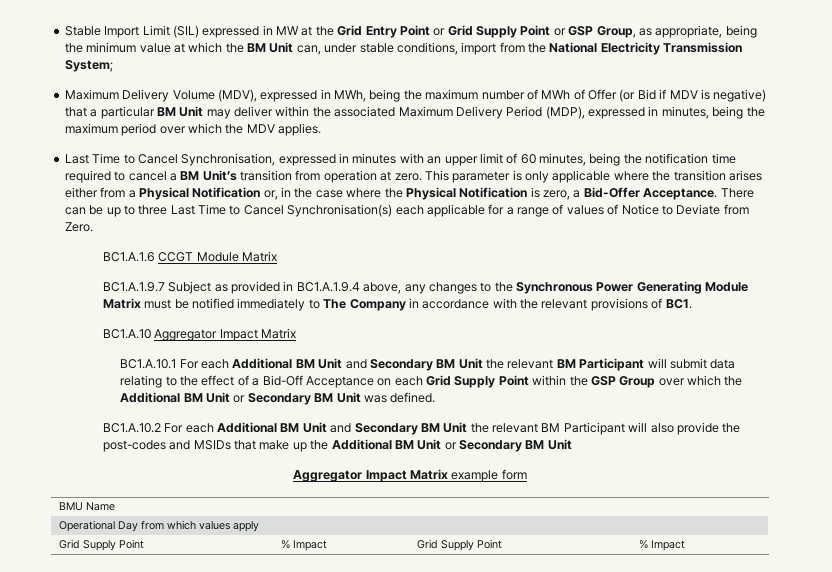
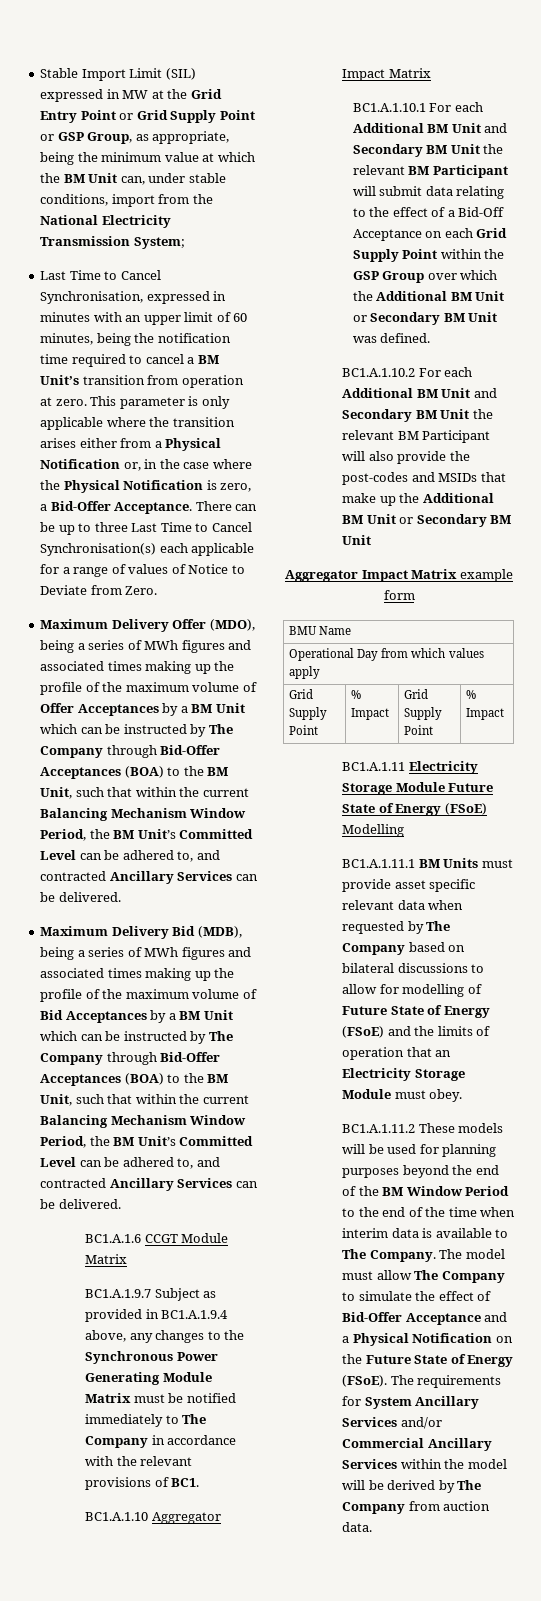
- Maximum Delivery Volume (MDV), expressed in MWh, being the maximum number of MWh of Offer (or Bid if MDV is negative) that a particular BM Unit may deliver within the associated Maximum Delivery Period (MDP), expressed in minutes, being the maximum period over which the MDV applies.
+ Maximum Delivery Offer (MDO), being a series of MWh figures and associated times making up the profile of the maximum volume of Offer Acceptances by a BM Unit which can be instructed by The Company through Bid-Offer Acceptances (BOA) to the BM Unit, such that within the current Balancing Mechanism Window Period, the BM Unit’s Committed Level can be adhered to, and contracted Ancillary Services can be delivered.
+ Maximum Delivery Bid (MDB), being a series of MWh figures and associated times making up the profile of the maximum volume of Bid Acceptances by a BM Unit which can be instructed by The Company through Bid-Offer Acceptances (BOA) to the BM Unit, such that within the current Balancing Mechanism Window Period, the BM Unit’s Committed Level can be adhered to, and contracted Ancillary Services can be delivered.
- BC1.A.10 Aggregator Impact Matrix
+ BC1.A.1.10 Aggregator Impact Matrix
- BC1.A.10.1 For each Additional BM Unit and Secondary BM Unit the relevant BM Participant will submit data relating to the effect of a Bid-Off Acceptance on each Grid Supply Point within the GSP Group over which the Additional BM Unit or Secondary BM Unit was defined.
+ BC1.A.1.10.1 For each Additional BM Unit and Secondary BM Unit the relevant BM Participant will submit data relating to the effect of a Bid-Off Acceptance on each Grid Supply Point within the GSP Group over which the Additional BM Unit or Secondary BM Unit was defined.
- BC1.A.10.2 For each Additional BM Unit and Secondary BM Unit the relevant BM Participant will also provide the post-codes and MSIDs that make up the Additional BM Unit or Secondary BM Unit
+ BC1.A.1.10.2 For each Additional BM Unit and Secondary BM Unit the relevant BM Participant will also provide the post-codes and MSIDs that make up the Additional BM Unit or Secondary BM Unit
+ BC1.A.1.11 Electricity Storage Module Future State of Energy (FSoE) Modelling
+ BC1.A.1.11.1 BM Units must provide asset specific relevant data when requested by The Company based on bilateral discussions to allow for modelling of Future State of Energy (FSoE) and the limits of operation that an Electricity Storage Module must obey.
+ BC1.A.1.11.2 These models will be used for planning purposes beyond the end of the BM Window Period to the end of the time when interim data is available to The Company. The model must allow The Company to simulate the effect of Bid-Offer Acceptance and a Physical Notification on the Future State of Energy (FSoE). The requirements for System Ancillary Services and/or Commercial Ancillary Services within the model will be derived by The Company from auction data.

